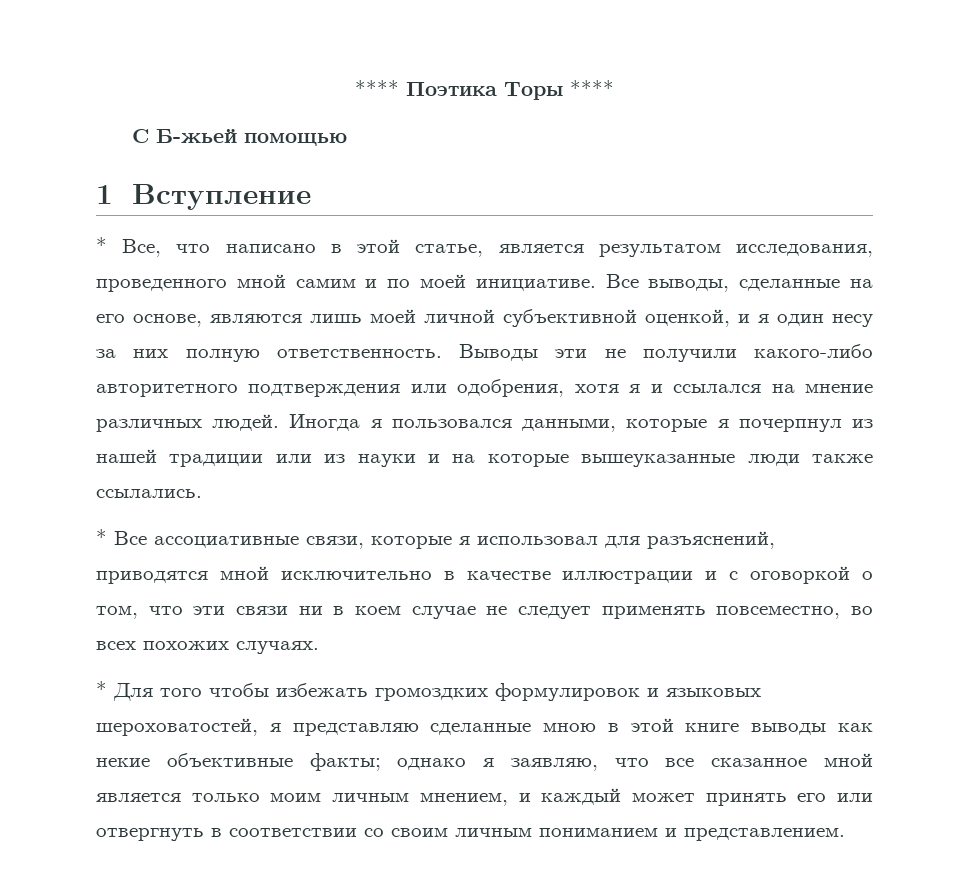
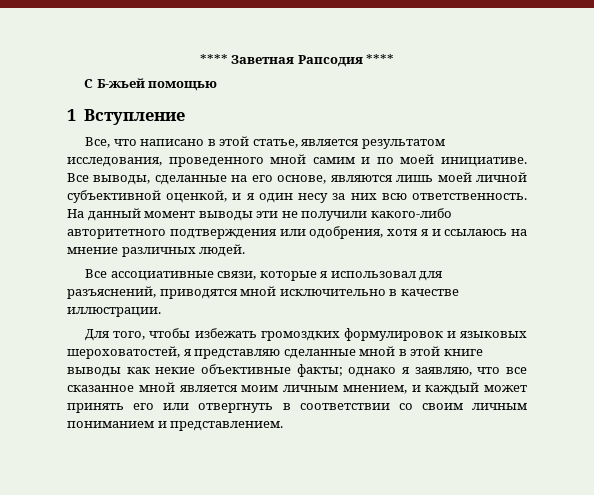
- **** Поэтика Торы ****
+ **** Заветная Рапсодия ****
- * Все, что написано в этой статье, является результатом исследования, проведенного мной самим и по моей инициативе.
+ Все, что написано в этой статье, является результатом исследования, проведенного мной самим и по моей инициативе.
- Все выводы, сделанные на его основе, являются лишь моей личной субъективной оценкой, и я один несу за них полную ответственность. Выводы эти не получили какого-либо авторитетного подтверждения или одобрения, хотя я и ссылался на мнение различных людей. Иногда я пользовался данными, которые я почерпнул из нашей традиции или из науки и на которые вышеуказанные люди также ссылались.
- * Все ассоциативные связи, которые я использовал для разъяснений, приводятся мной исключительно в качестве иллюстрации и с оговоркой о том, что эти связи ни в коем случае не следует применять повсеместно, во всех похожих случаях.
- * Для того чтобы избежать громоздких формулировок и языковых шероховатостей, я представляю сделанные мною в этой книге выводы как некие объективные факты;
+ Все выводы, сделанные на его основе, являются лишь моей личной субъективной оценкой, и я один несу за них всю ответственность. На данный момент выводы эти не получили какого-либо авторитетного подтверждения или одобрения, хотя я и ссылаюсь на мнение различных людей.
+ Все ассоциативные связи, которые я использовал для разъяснений, приводятся мной исключительно в качестве иллюстрации.
+ Для того, чтобы избежать громоздких формулировок и языковых шероховатостей, я представляю сделанные мной в этой книге выводы как некие объективные факты;
- однако я заявляю, что все сказанное мной является только моим личным мнением, и каждый может принять его или отвергнуть в соответствии со своим личным пониманием и представлением.
+ однако я заявляю, что все сказанное мной является моим личным мнением, и каждый может принять его или отвергнуть в соответствии со своим личным пониманием и представлением.

